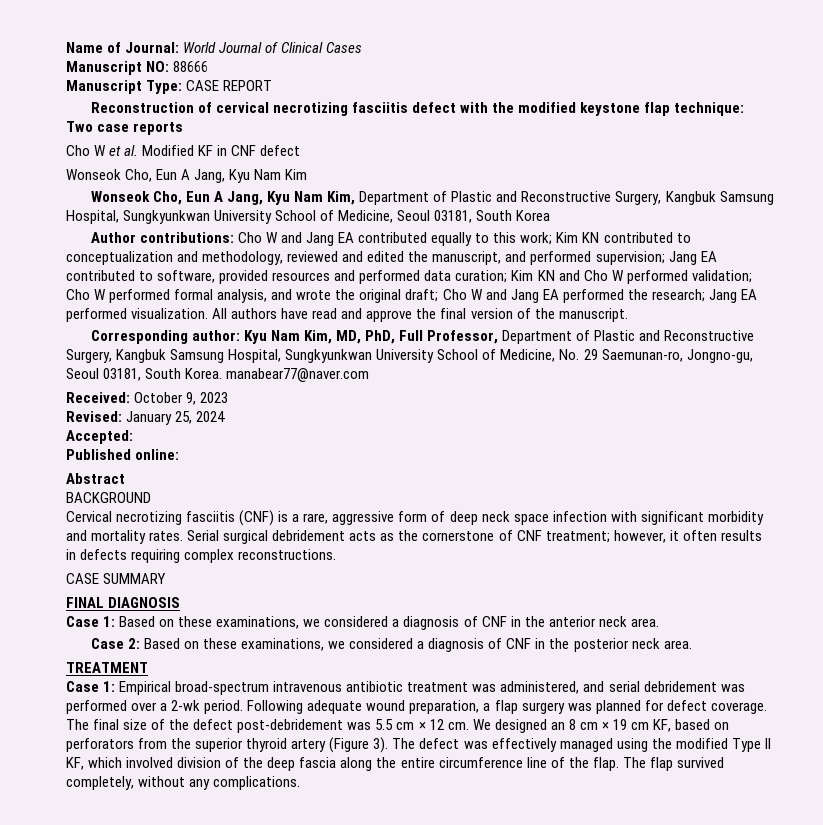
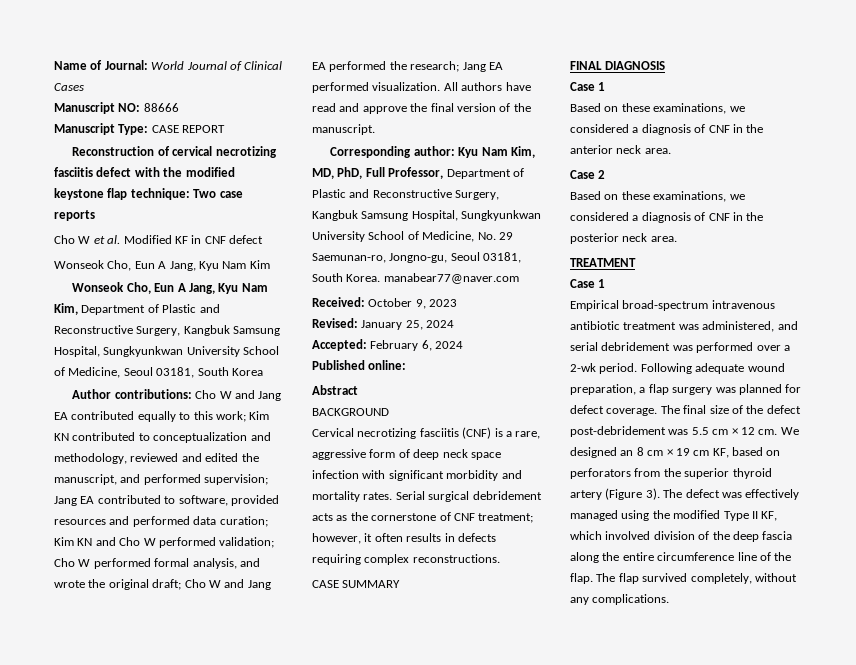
- Accepted:
+ Accepted: February 6, 2024
  FINAL DIAGNOSIS
- Case 1: Based on these examinations, we considered a diagnosis of CNF in the anterior neck area.
+ Case 1
+ Based on these examinations, we considered a diagnosis of CNF in the anterior neck area.
- Case 2: Based on these examinations, we considered a diagnosis of CNF in the posterior neck area.
+ Case 2
+ Based on these examinations, we considered a diagnosis of CNF in the posterior neck area.
  TREATMENT
- Case 1: Empirical broad-spectrum intravenous antibiotic treatment was administered, and serial debridement was performed over a 2-wk period.
+ Case 1
+ Empirical broad-spectrum intravenous antibiotic treatment was administered, and serial debridement was performed over a 2-wk period.

